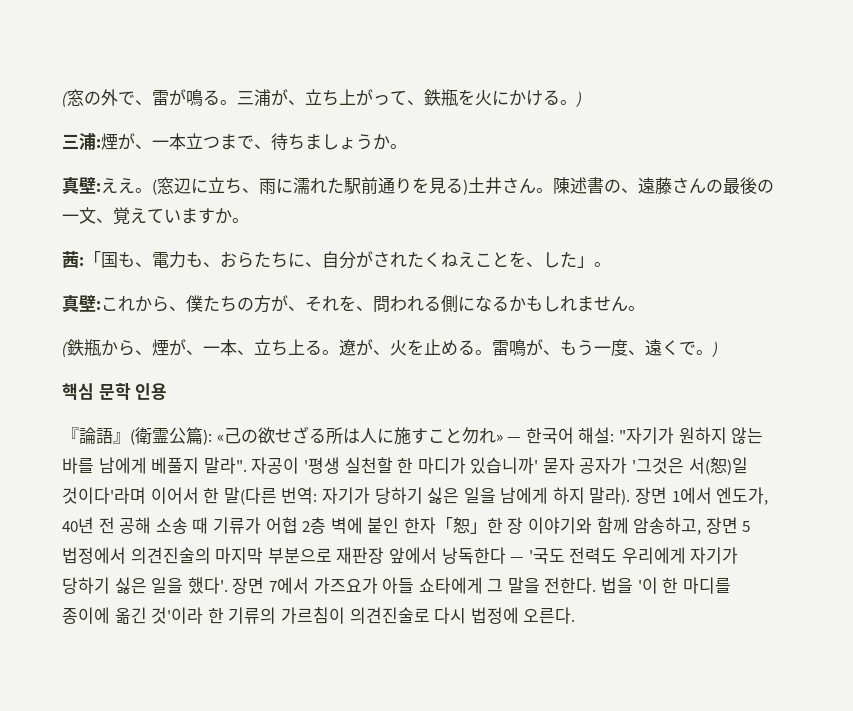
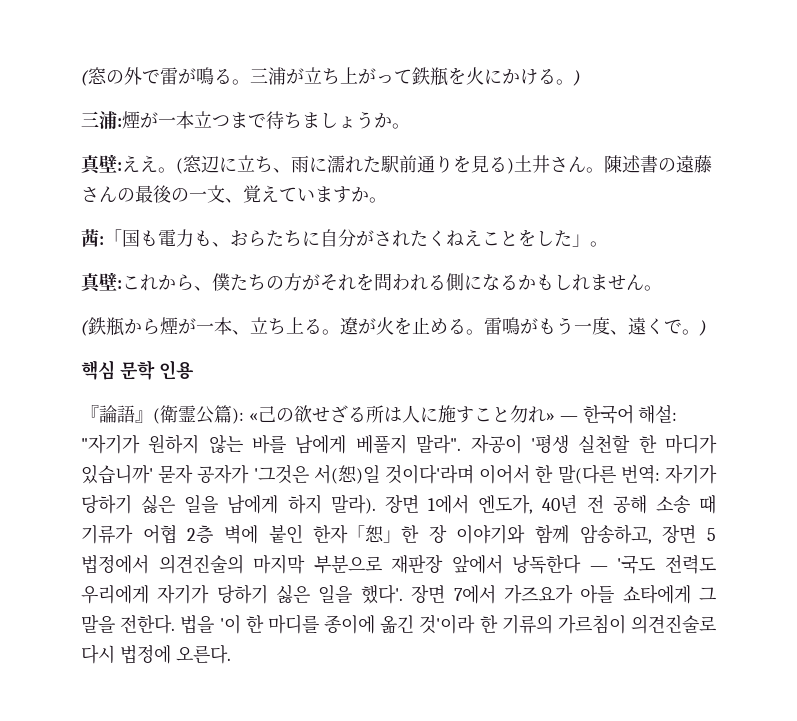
- (窓の外で、雷が鳴る。
+ (窓の外で雷が鳴る。
- 三浦が、立ち上がって、鉄瓶を火にかける。)
+ 三浦が立ち上がって鉄瓶を火にかける。)
- 三浦:煙が、一本立つまで、待ちましょうか。
+ 三浦:煙が一本立つまで待ちましょうか。
- 陳述書の、遠藤さんの最後の一文、覚えていますか。
+ 陳述書の遠藤さんの最後の一文、覚えていますか。
- 茜:「国も、電力も、おらたちに、自分がされたくねえことを、した」。
+ 茜:「国も電力も、おらたちに自分がされたくねえことをした」。
- 真壁:これから、僕たちの方が、それを、問われる側になるかもしれません。
+ 真壁:これから、僕たちの方がそれを問われる側になるかもしれません。
- (鉄瓶から、煙が、一本、立ち上る。
+ (鉄瓶から煙が一本、立ち上る。
- 遼が、火を止める。
+ 遼が火を止める。
- 雷鳴が、もう一度、遠くで。)
+ 雷鳴がもう一度、遠くで。)

